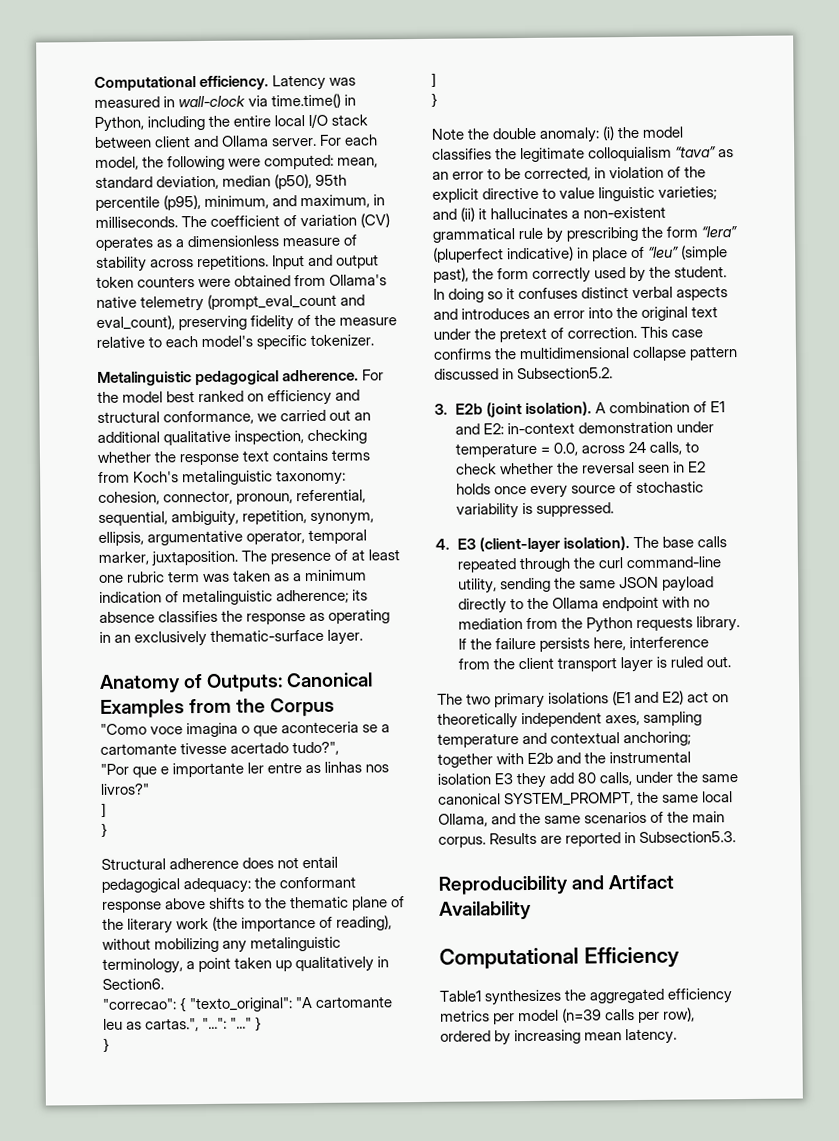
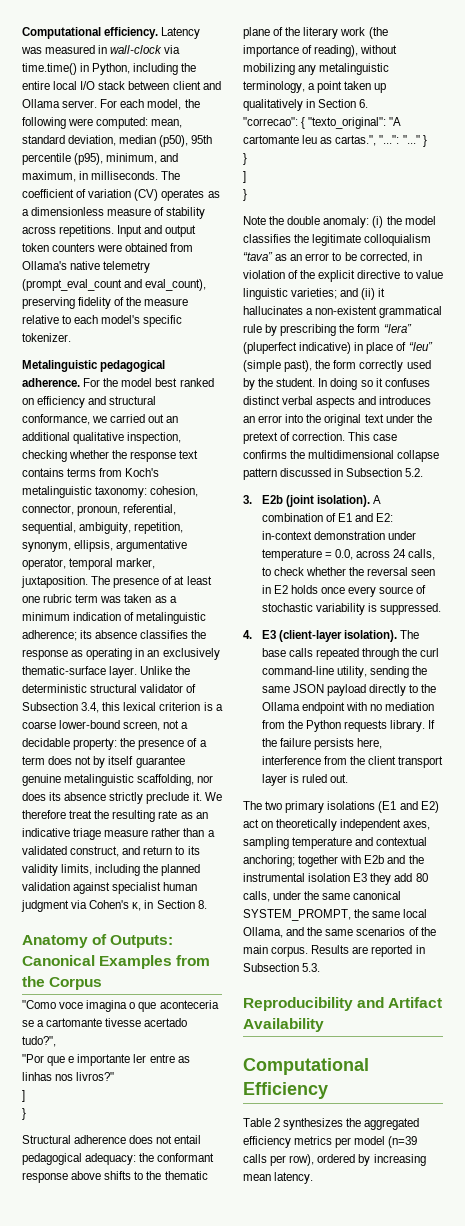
+ Unlike the deterministic structural validator of Subsection 3.4, this lexical criterion is a coarse lower-bound screen, not a decidable property: the presence of a term does not by itself guarantee genuine metalinguistic scaffolding, nor does its absence strictly preclude it. We therefore treat the resulting rate as an indicative triage measure rather than a validated construct, and return to its validity limits, including the planned validation against specialist human judgment via Cohen's κ, in Section 8.
- Structural adherence does not entail pedagogical adequacy: the conformant response above shifts to the thematic plane of the literary work (the importance of reading), without mobilizing any metalinguistic terminology, a point taken up qualitatively in Section6.
+ Structural adherence does not entail pedagogical adequacy: the conformant response above shifts to the thematic plane of the literary work (the importance of reading), without mobilizing any metalinguistic terminology, a point taken up qualitatively in Section 6.
- This case confirms the multidimensional collapse pattern discussed in Subsection5.2.
+ This case confirms the multidimensional collapse pattern discussed in Subsection 5.2.
- Results are reported in Subsection5.3.
+ Results are reported in Subsection 5.3.
- Table1 synthesizes the aggregated efficiency metrics per model (n=39 calls per row), ordered by increasing mean latency.
+ Table 2 synthesizes the aggregated efficiency metrics per model (n=39 calls per row), ordered by increasing mean latency.

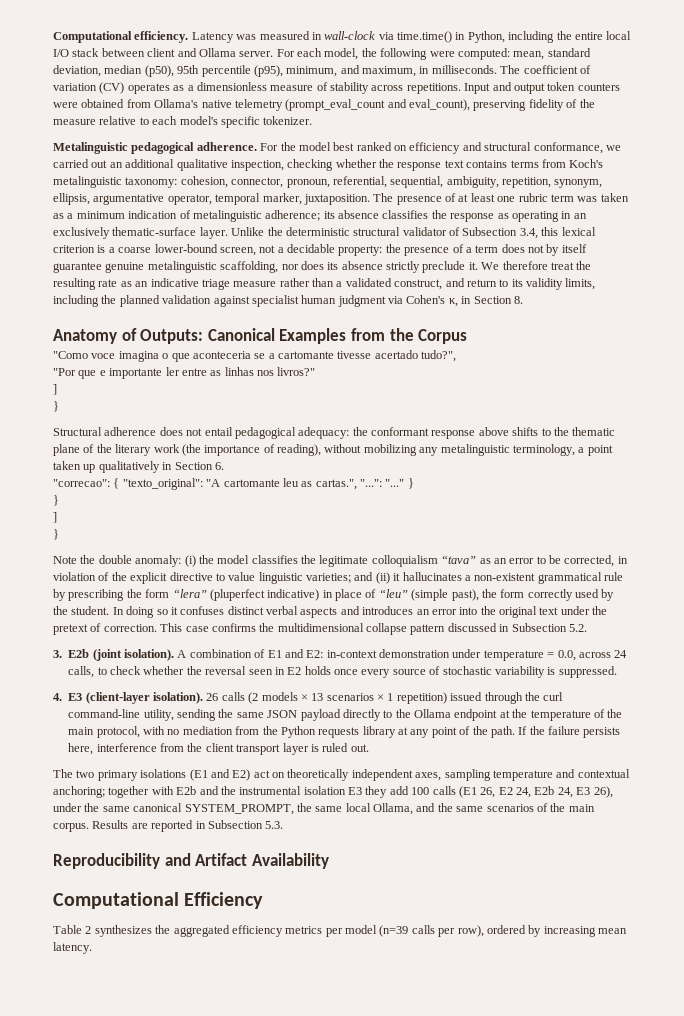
- The base calls repeated through the curl command-line utility, sending the same JSON payload directly to the Ollama endpoint with no mediation from the Python requests library.
+ 26 calls (2 models × 13 scenarios × 1 repetition) issued through the curl command-line utility, sending the same JSON payload directly to the Ollama endpoint at the temperature of the main protocol, with no mediation from the Python requests library at any point of the path.
- The two primary isolations (E1 and E2) act on theoretically independent axes, sampling temperature and contextual anchoring; together with E2b and the instrumental isolation E3 they add 80 calls, under the same canonical SYSTEM_PROMPT, the same local Ollama, and the same scenarios of the main corpus.
+ The two primary isolations (E1 and E2) act on theoretically independent axes, sampling temperature and contextual anchoring; together with E2b and the instrumental isolation E3 they add 100 calls (E1 26, E2 24, E2b 24, E3 26), under the same canonical SYSTEM_PROMPT, the same local Ollama, and the same scenarios of the main corpus.

